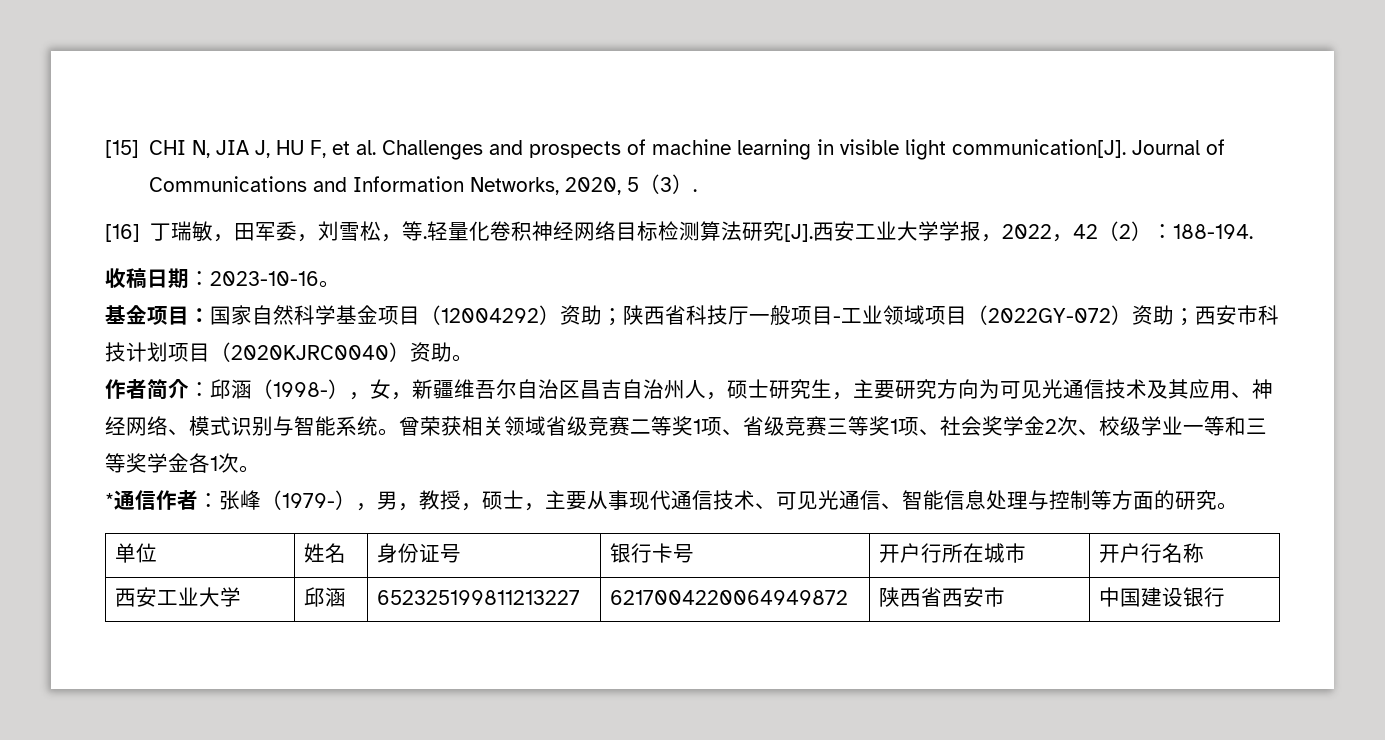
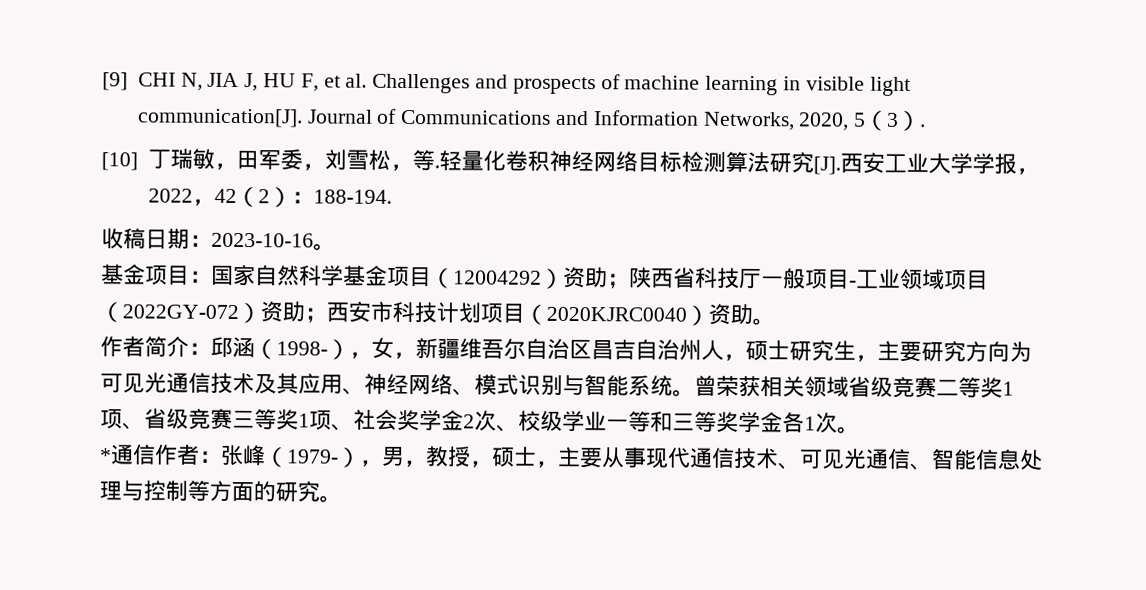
- [15] CHI N, JIA J, HU F, et al. Challenges and prospects of machine learning in visible light communication[J].
+ [9] CHI N, JIA J, HU F, et al. Challenges and prospects of machine learning in visible light communication[J].
- [16]丁瑞敏，田军委，刘雪松，等.
+ [10]丁瑞敏，田军委，刘雪松，等.
- 单位 | 姓名 | 身份证号 | 银行卡号 | 开户行所在城市 | 开户行名称
- 西安工业大学 | 邱涵 | 652325199811213227 | 6217004220064949872 | 陕西省西安市 | 中国建设银行

